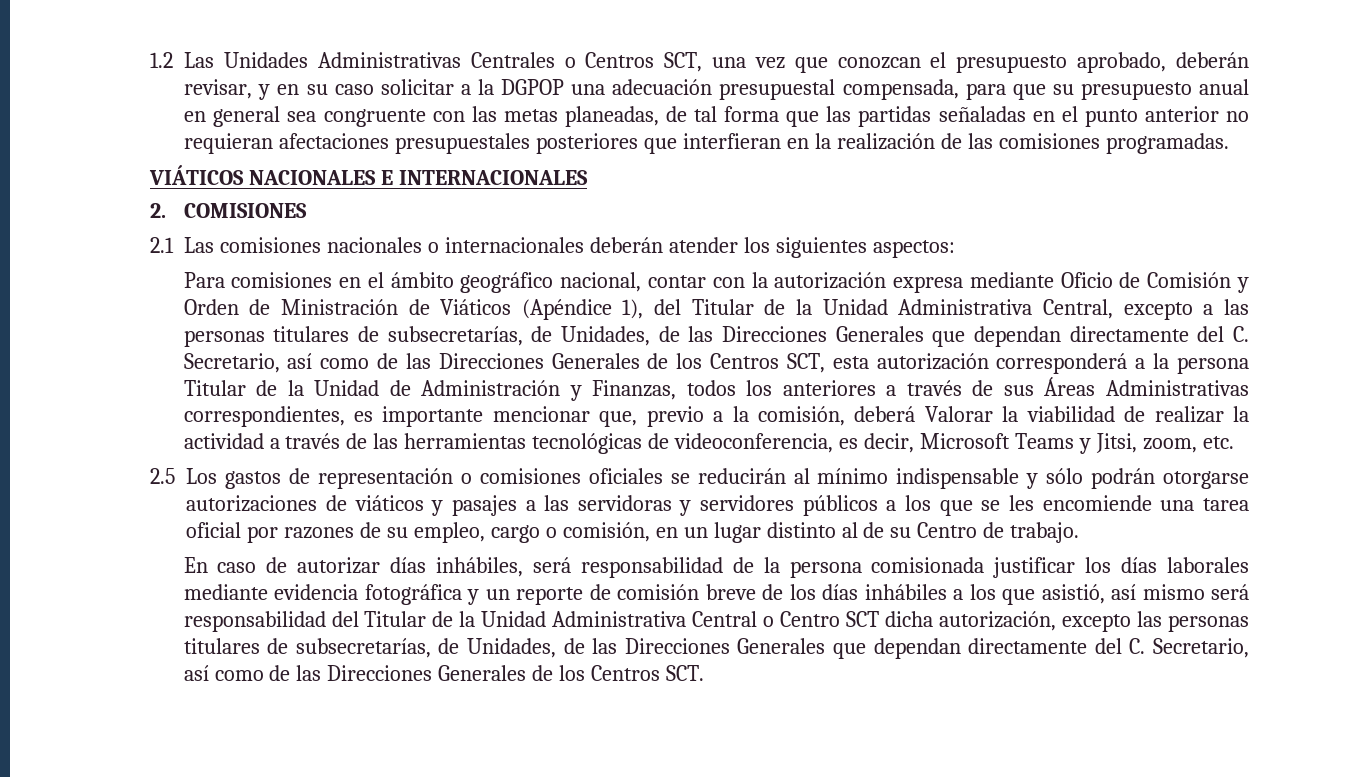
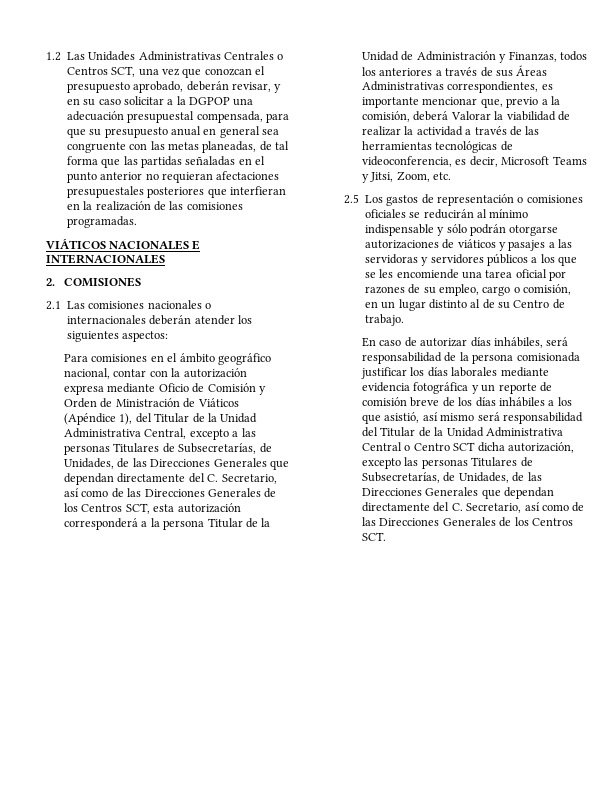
- Para comisiones en el ámbito geográfico nacional, contar con la autorización expresa mediante Oficio de Comisión y Orden de Ministración de Viáticos (Apéndice 1), del Titular de la Unidad Administrativa Central, excepto a las personas titulares de subsecretarías, de Unidades, de las Direcciones Generales que dependan directamente del C. Secretario, así como de las Direcciones Generales de los Centros SCT, esta autorización corresponderá a la persona Titular de la Unidad de Administración y Finanzas, todos los anteriores a través de sus Áreas Administrativas correspondientes, es importante mencionar que, previo a la comisión, deberá Valorar la viabilidad de realizar la actividad a través de las herramientas tecnológicas de videoconferencia, es decir, Microsoft Teams y Jitsi, zoom, etc.
+ Para comisiones en el ámbito geográfico nacional, contar con la autorización expresa mediante Oficio de Comisión y Orden de Ministración de Viáticos (Apéndice 1), del Titular de la Unidad Administrativa Central, excepto a las personas Titulares de Subsecretarías, de Unidades, de las Direcciones Generales que dependan directamente del C. Secretario, así como de las Direcciones Generales de los Centros SCT, esta autorización corresponderá a la persona Titular de la Unidad de Administración y Finanzas, todos los anteriores a través de sus Áreas Administrativas correspondientes, es importante mencionar que, previo a la comisión, deberá Valorar la viabilidad de realizar la actividad a través de las herramientas tecnológicas de videoconferencia, es decir, Microsoft Teams y Jitsi, Zoom, etc.
- En caso de autorizar días inhábiles, será responsabilidad de la persona comisionada justificar los días laborales mediante evidencia fotográfica y un reporte de comisión breve de los días inhábiles a los que asistió, así mismo será responsabilidad del Titular de la Unidad Administrativa Central o Centro SCT dicha autorización, excepto las personas titulares de subsecretarías, de Unidades, de las Direcciones Generales que dependan directamente del C. Secretario, así como de las Direcciones Generales de los Centros SCT.
+ En caso de autorizar días inhábiles, será responsabilidad de la persona comisionada justificar los días laborales mediante evidencia fotográfica y un reporte de comisión breve de los días inhábiles a los que asistió, así mismo será responsabilidad del Titular de la Unidad Administrativa Central o Centro SCT dicha autorización, excepto las personas Titulares de Subsecretarías, de Unidades, de las Direcciones Generales que dependan directamente del C. Secretario, así como de las Direcciones Generales de los Centros SCT.

